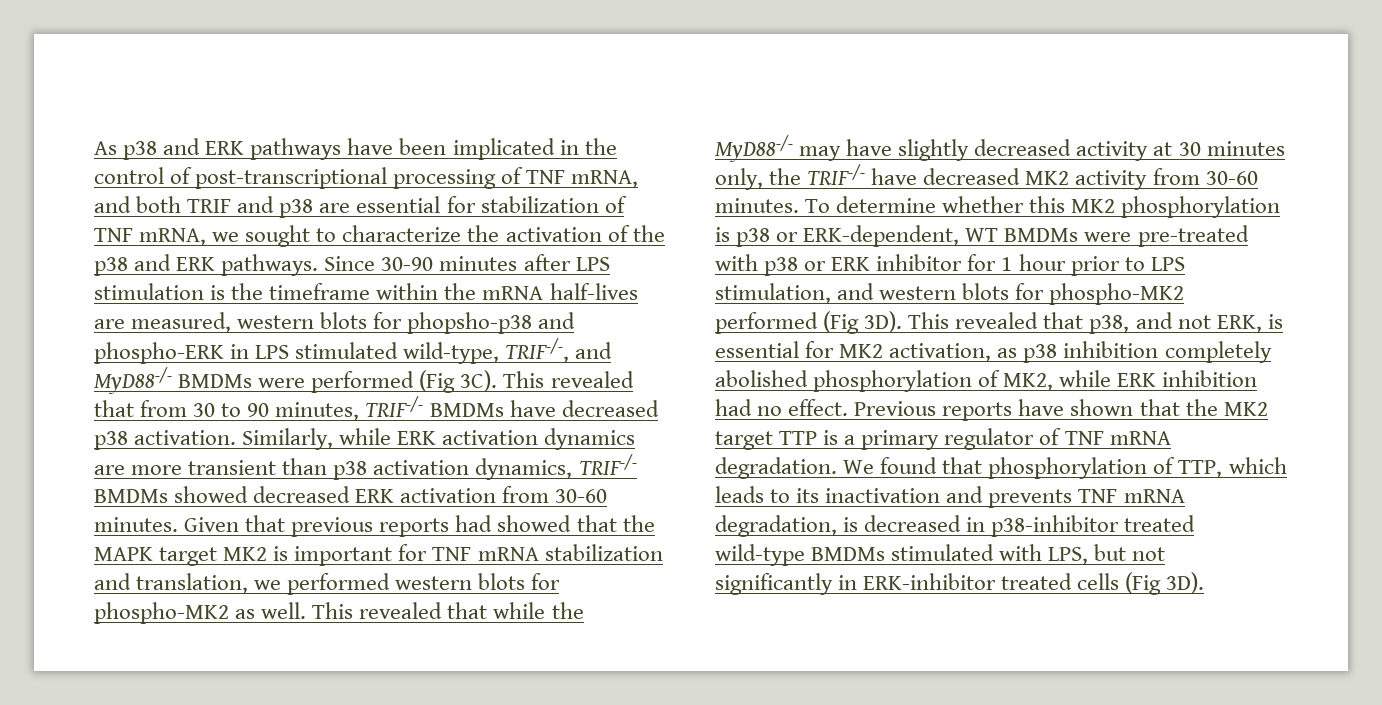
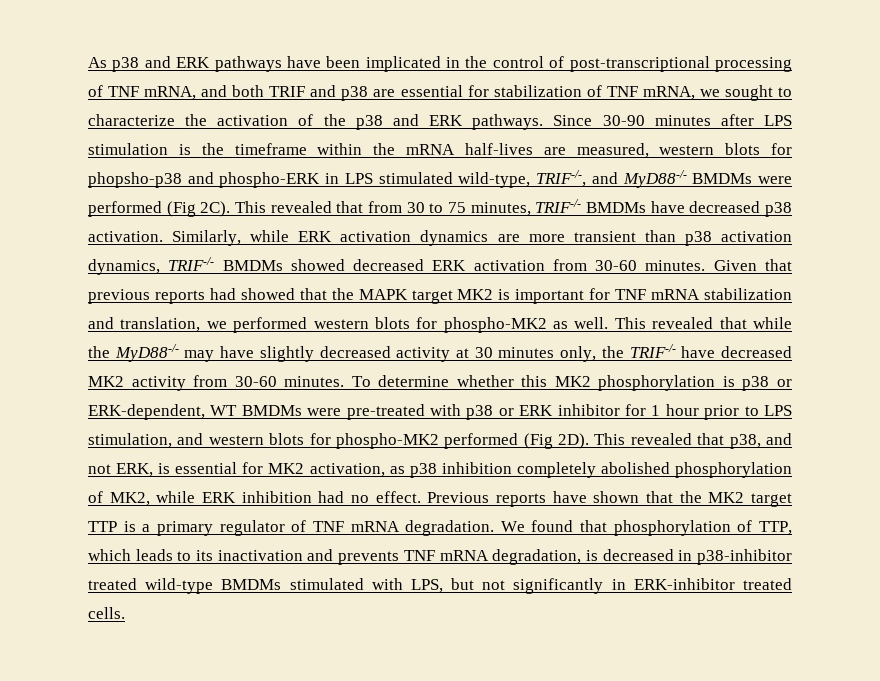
- Since 30-90 minutes after LPS stimulation is the timeframe within the mRNA half-lives are measured, western blots for phopsho-p38 and phospho-ERK in LPS stimulated wild-type, TRIF-/-, and MyD88-/- BMDMs were performed (Fig 3C).
+ Since 30-90 minutes after LPS stimulation is the timeframe within the mRNA half-lives are measured, western blots for phopsho-p38 and phospho-ERK in LPS stimulated wild-type, TRIF-/-, and MyD88-/- BMDMs were performed (Fig 2C).
- This revealed that from 30 to 90 minutes, TRIF-/- BMDMs have decreased p38 activation.
+ This revealed that from 30 to 75 minutes, TRIF-/- BMDMs have decreased p38 activation.
- To determine whether this MK2 phosphorylation is p38 or ERK-dependent, WT BMDMs were pre-treated with p38 or ERK inhibitor for 1 hour prior to LPS stimulation, and western blots for phospho-MK2 performed (Fig 3D).
+ To determine whether this MK2 phosphorylation is p38 or ERK-dependent, WT BMDMs were pre-treated with p38 or ERK inhibitor for 1 hour prior to LPS stimulation, and western blots for phospho-MK2 performed (Fig 2D).
- We found that phosphorylation of TTP, which leads to its inactivation and prevents TNF mRNA degradation, is decreased in p38-inhibitor treated wild-type BMDMs stimulated with LPS, but not significantly in ERK-inhibitor treated cells (Fig 3D).
+ We found that phosphorylation of TTP, which leads to its inactivation and prevents TNF mRNA degradation, is decreased in p38-inhibitor treated wild-type BMDMs stimulated with LPS, but not significantly in ERK-inhibitor treated cells.

